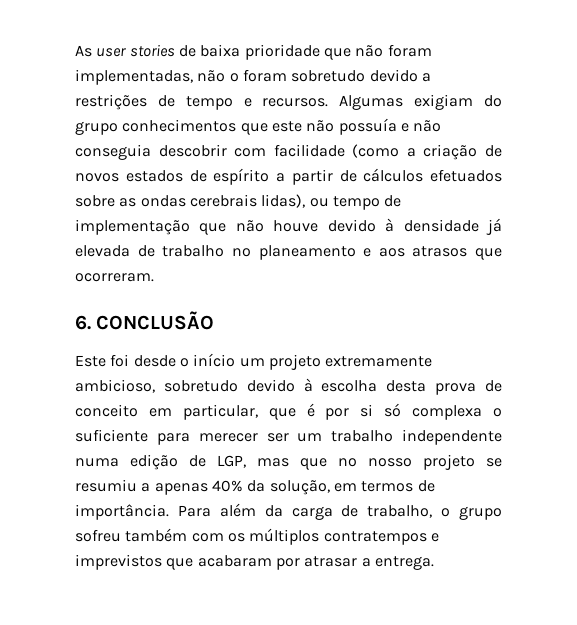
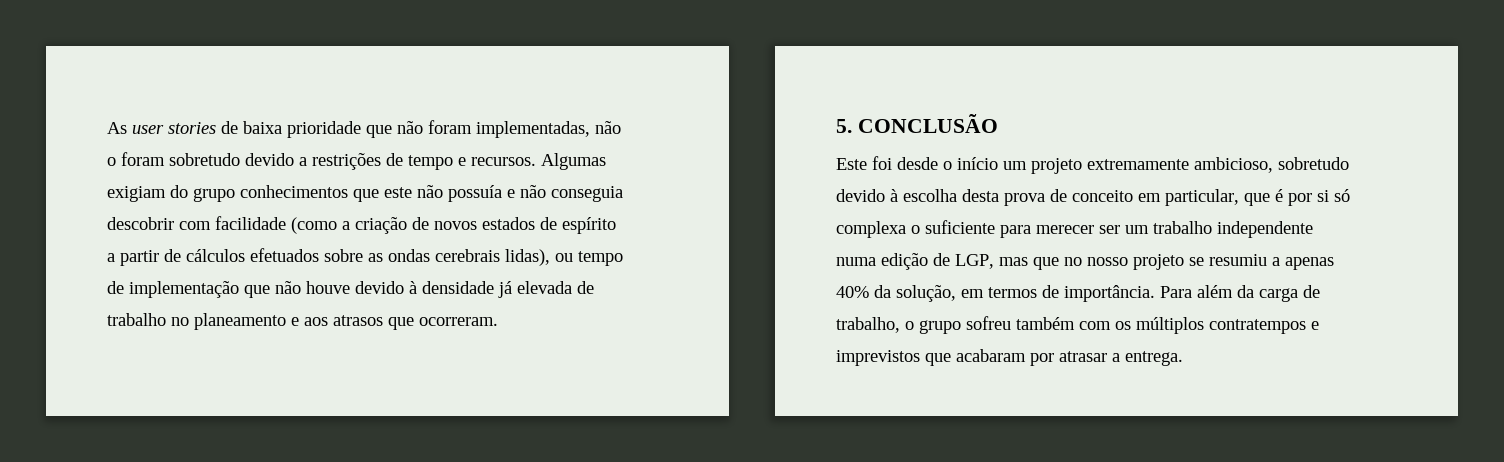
- 6. CONCLUSÃO
+ 5. CONCLUSÃO

